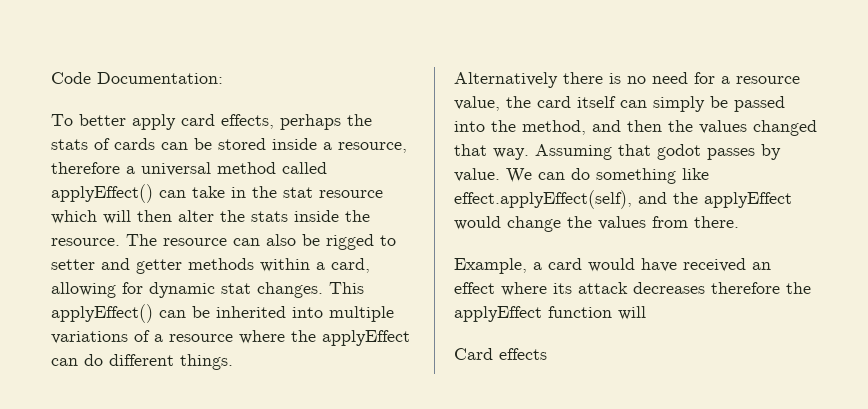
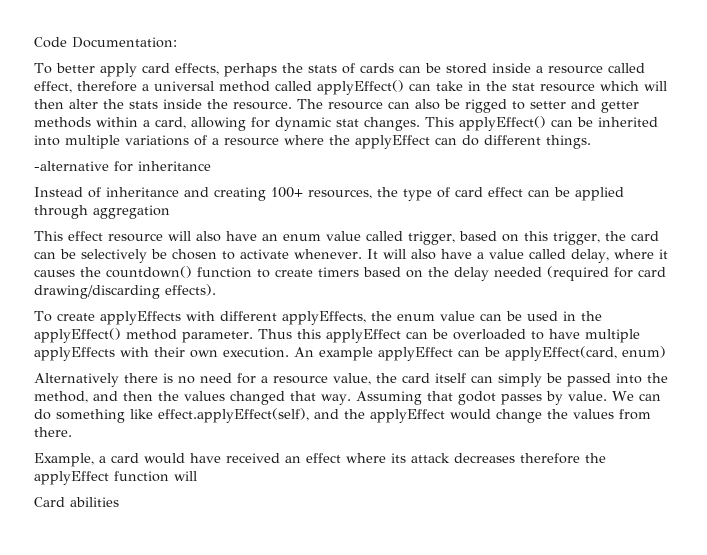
- To better apply card effects, perhaps the stats of cards can be stored inside a resource, therefore a universal method called applyEffect() can take in the stat resource which will then alter the stats inside the resource.
+ To better apply card effects, perhaps the stats of cards can be stored inside a resource called effect, therefore a universal method called applyEffect() can take in the stat resource which will then alter the stats inside the resource.
+ -alternative for inheritance
+ Instead of inheritance and creating 100+ resources, the type of card effect can be applied through aggregation
+ This effect resource will also have an enum value called trigger, based on this trigger, the card can be selectively be chosen to activate whenever. It will also have a value called delay, where it causes the countdown() function to create timers based on the delay needed (required for card drawing/discarding effects).
+ To create applyEffects with different applyEffects, the enum value can be used in the applyEffect() method parameter. Thus this applyEffect can be overloaded to have multiple applyEffects with their own execution. An example applyEffect can be applyEffect(card, enum)
- Card effects
+ Card abilities

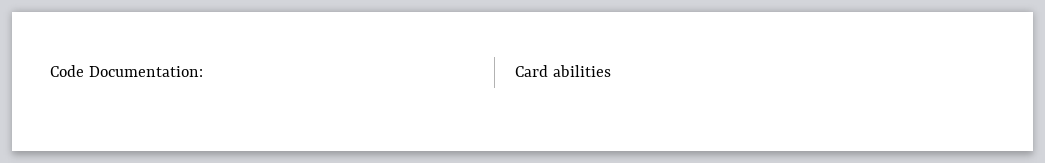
- To better apply card effects, perhaps the stats of cards can be stored inside a resource called effect, therefore a universal method called applyEffect() can take in the stat resource which will then alter the stats inside the resource. The resource can also be rigged to setter and getter methods within a card, allowing for dynamic stat changes. This applyEffect() can be inherited into multiple variations of a resource where the applyEffect can do different things.
- -alternative for inheritance
- Instead of inheritance and creating 100+ resources, the type of card effect can be applied through aggregation
- This effect resource will also have an enum value called trigger, based on this trigger, the card can be selectively be chosen to activate whenever. It will also have a value called delay, where it causes the countdown() function to create timers based on the delay needed (required for card drawing/discarding effects).
- To create applyEffects with different applyEffects, the enum value can be used in the applyEffect() method parameter. Thus this applyEffect can be overloaded to have multiple applyEffects with their own execution. An example applyEffect can be applyEffect(card, enum)
- Alternatively there is no need for a resource value, the card itself can simply be passed into the method, and then the values changed that way. Assuming that godot passes by value. We can do something like effect.applyEffect(self), and the applyEffect would change the values from there.
- Example, a card would have received an effect where its attack decreases therefore the applyEffect function will

